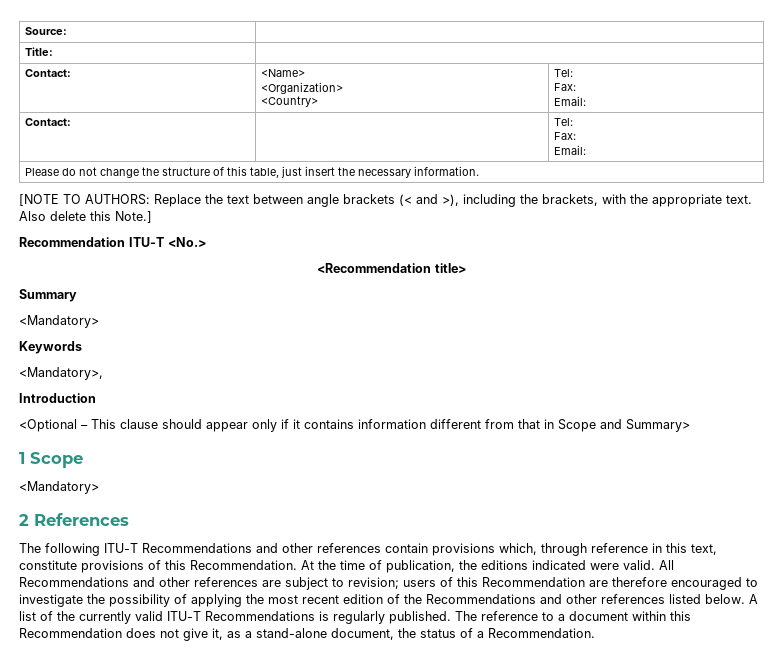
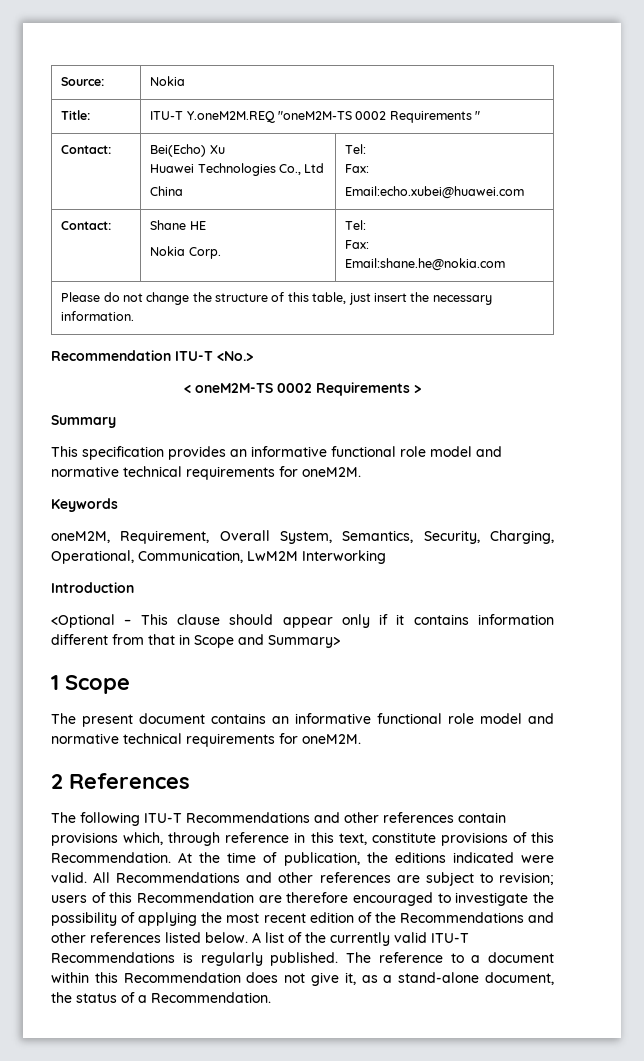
- Source: |
+ Source: | Nokia
- Title: |
- Contact: | <Name>
- <Organization>
- <Country> | Tel:
+ Title: | ITU-T Y.oneM2M.REQ "oneM2M-TS 0002 Requirements "
+ Contact: | Bei(Echo) Xu
+ Huawei Technologies Co., Ltd
+ China | Tel:
  Fax:
- Email:
- Contact: | | Tel:
+ Email:echo.xubei@huawei.com
+ Contact: | Shane HE
+ Nokia Corp. | Tel:
  Fax:
- Email:
+ Email:shane.he@nokia.com
- [NOTE TO AUTHORS: Replace the text between angle brackets (< and >), including the brackets, with the appropriate text. Also delete this Note.]
  Recommendation ITU-T <No.>
- <Recommendation title>
+ < oneM2M-TS 0002 Requirements >
  Summary
- <Mandatory>
+ This specification provides an informative functional role model and normative technical requirements for oneM2M.
  Keywords
- <Mandatory>,
+ oneM2M, Requirement, Overall System, Semantics, Security, Charging, Operational, Communication, LwM2M Interworking
  1 Scope
- <Mandatory>
+ The present document contains an informative functional role model and normative technical requirements for oneM2M.

